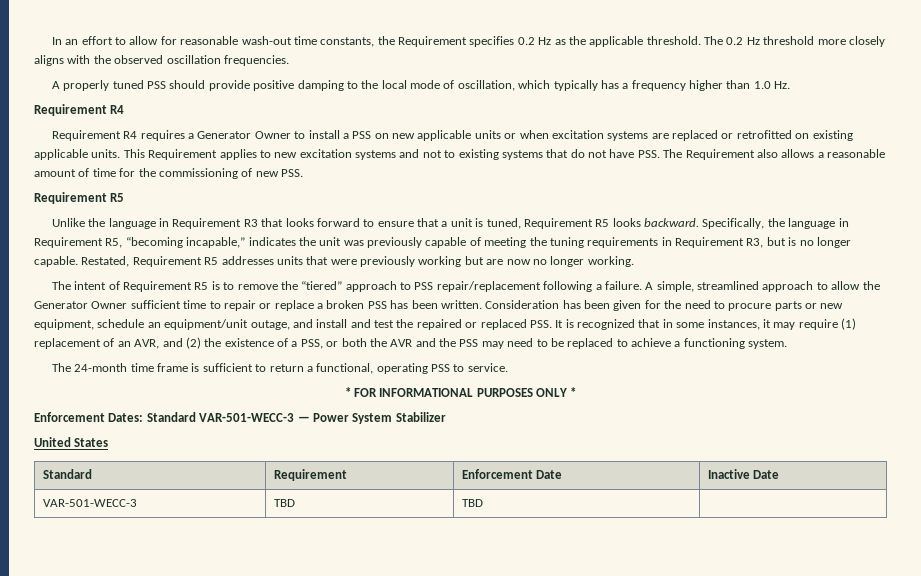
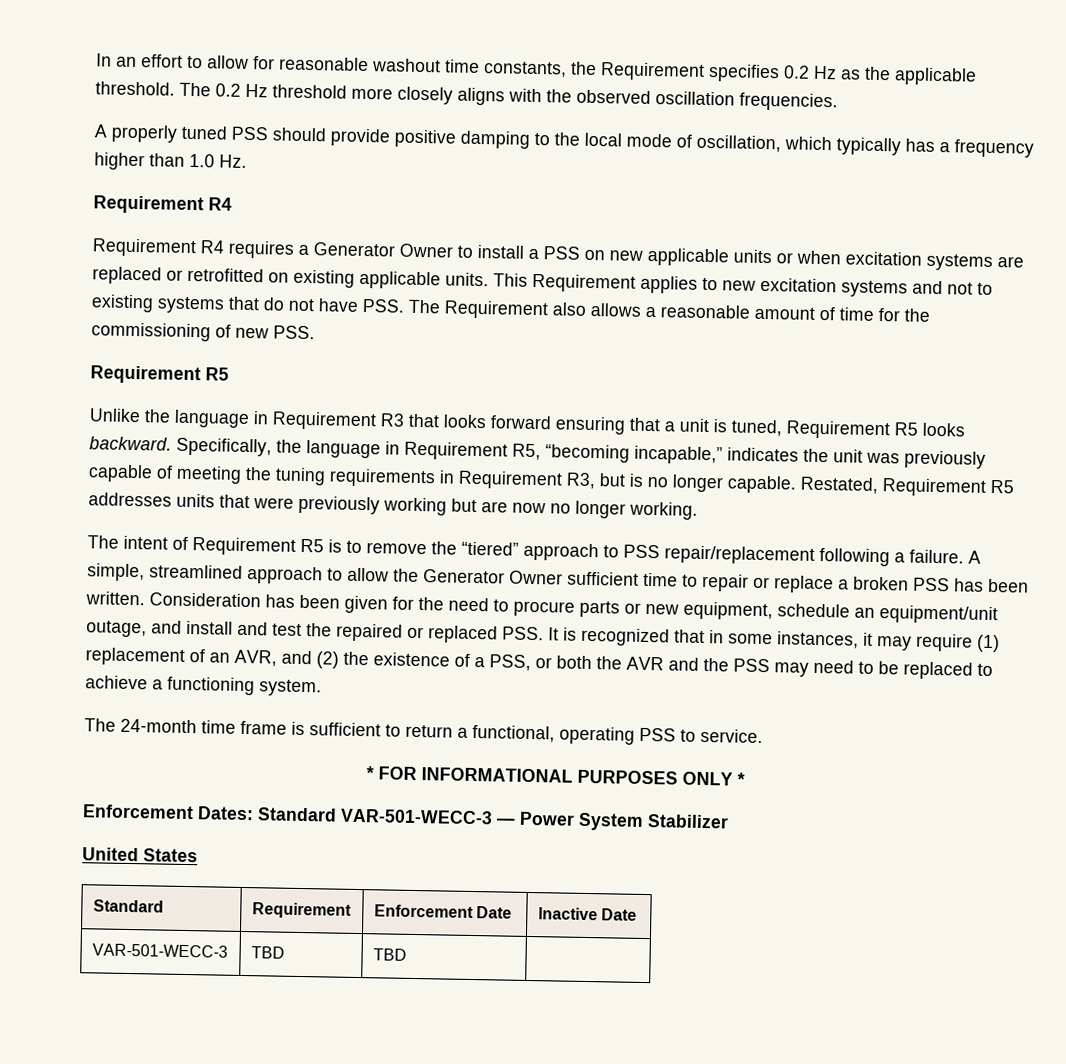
- In an effort to allow for reasonable wash-out time constants, the Requirement specifies 0.2 Hz as the applicable threshold.
+ In an effort to allow for reasonable washout time constants, the Requirement specifies 0.2 Hz as the applicable threshold.
- Unlike the language in Requirement R3 that looks forward to ensure that a unit is tuned, Requirement R5 looks backward.
+ Unlike the language in Requirement R3 that looks forward ensuring that a unit is tuned, Requirement R5 looks backward.

